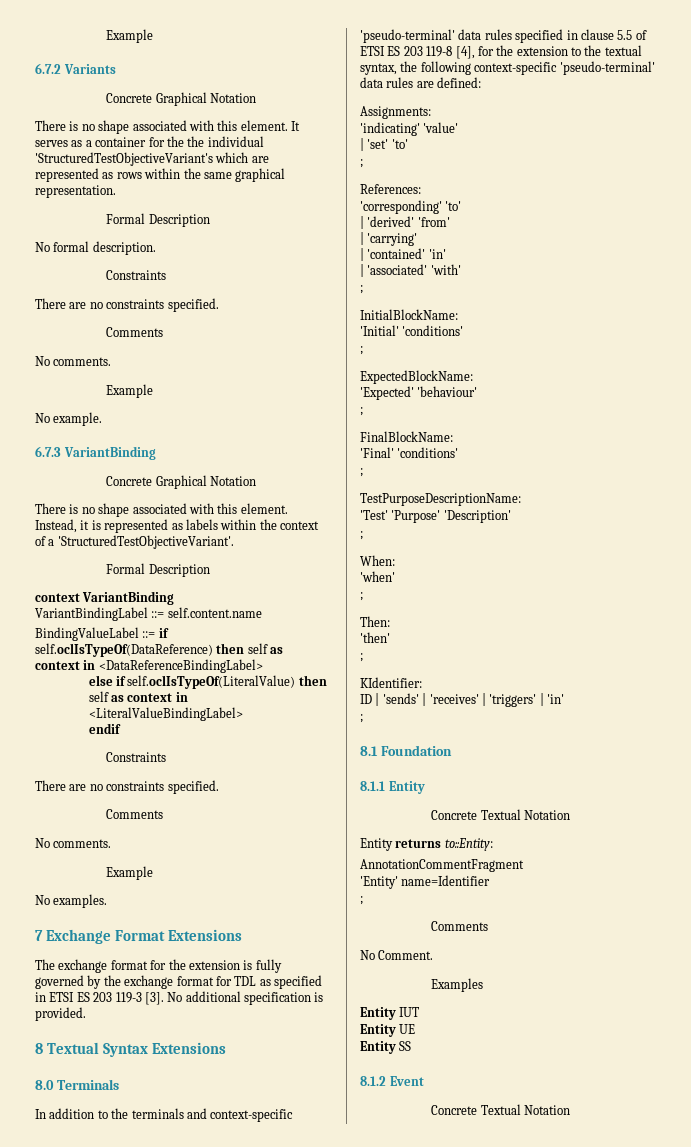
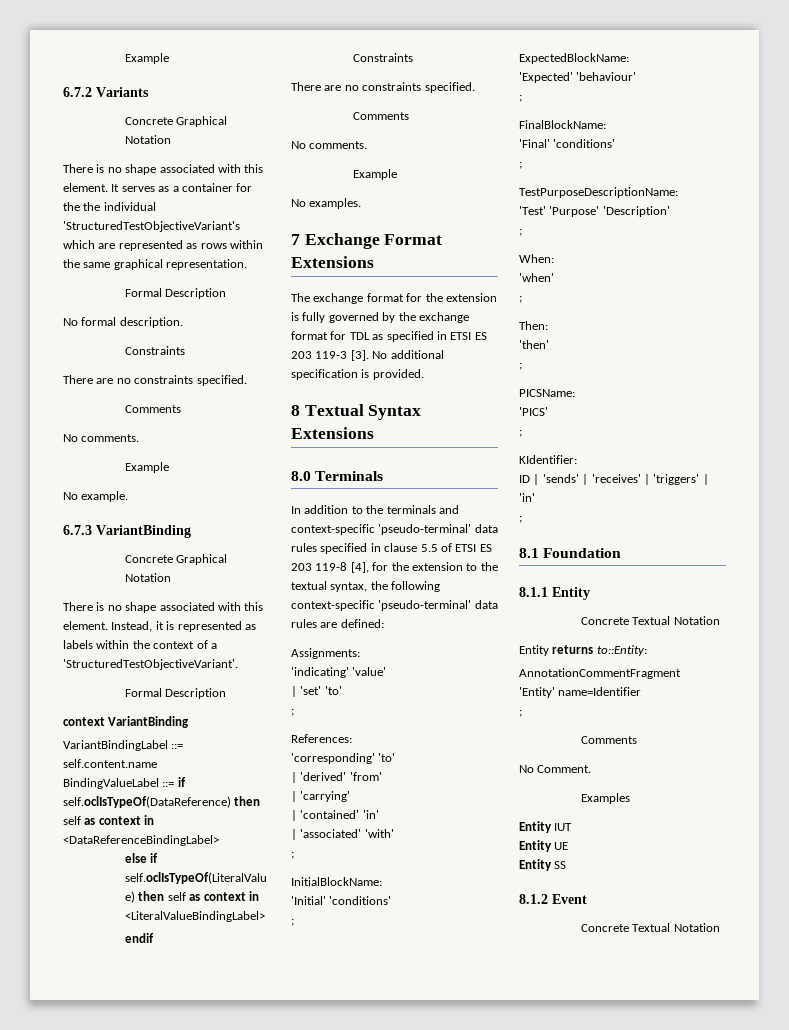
+ PICSName:
+ 'PICS'
+ ;

